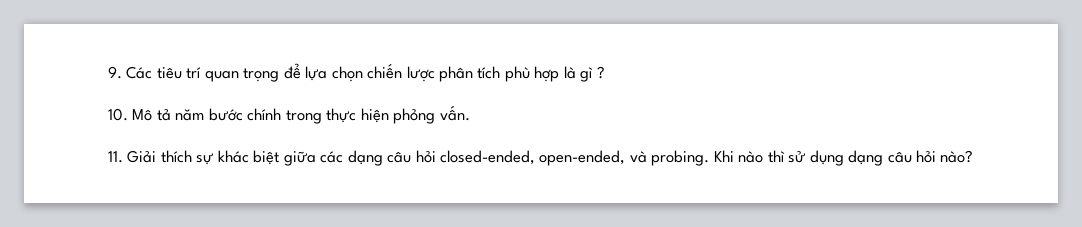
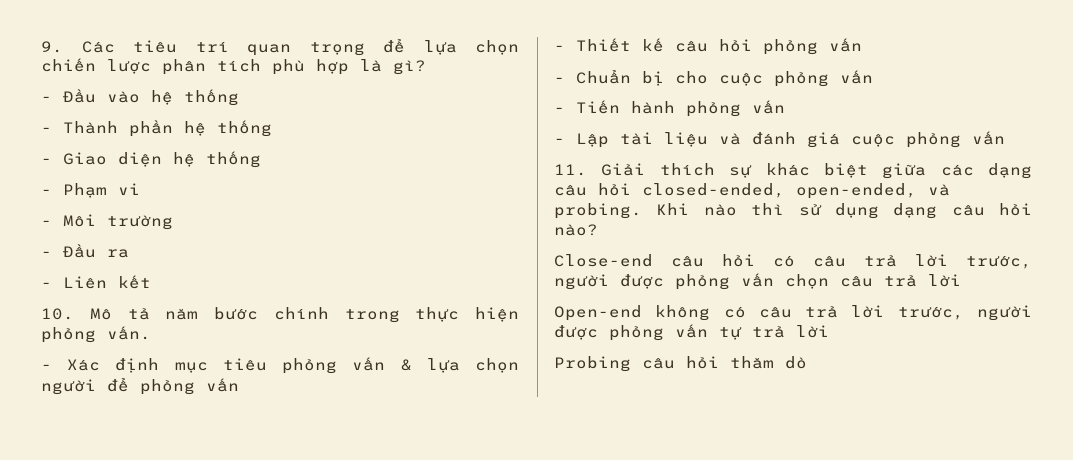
- 9. Các tiêu trí quan trọng để lựa chọn chiến lược phân tích phù hợp là gì ?
+ 9. Các tiêu trí quan trọng để lựa chọn chiến lược phân tích phù hợp là gì?
+ - Đầu vào hệ thống
+ - Thành phần hệ thống
+ - Giao diện hệ thống
+ - Phạm vi
+ - Môi trường
+ - Đầu ra
+ - Liên kết
+ - Xác định mục tiêu phỏng vấn & lựa chọn người để phỏng vấn
+ - Thiết kế câu hỏi phỏng vấn
+ - Chuẩn bị cho cuộc phỏng vấn
+ - Tiến hành phỏng vấn
+ - Lập tài liệu và đánh giá cuộc phỏng vấn
+ Close-end câu hỏi có câu trả lời trước, người được phỏng vấn chọn câu trả lời
+ Open-end không có câu trả lời trước, người được phỏng vấn tự trả lời
+ Probing câu hỏi thăm dò

